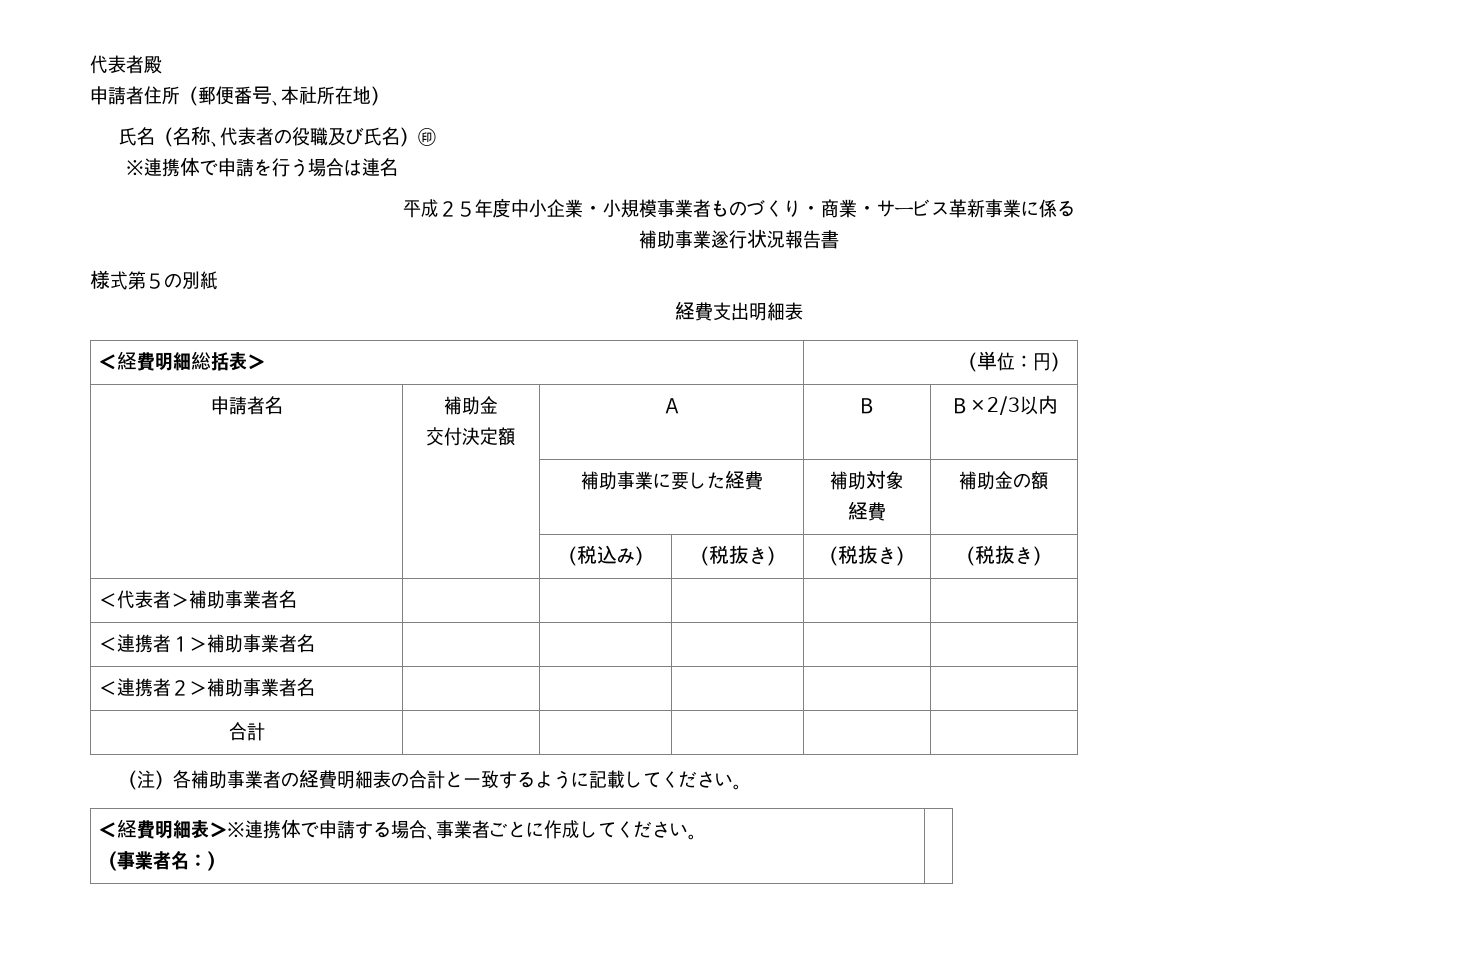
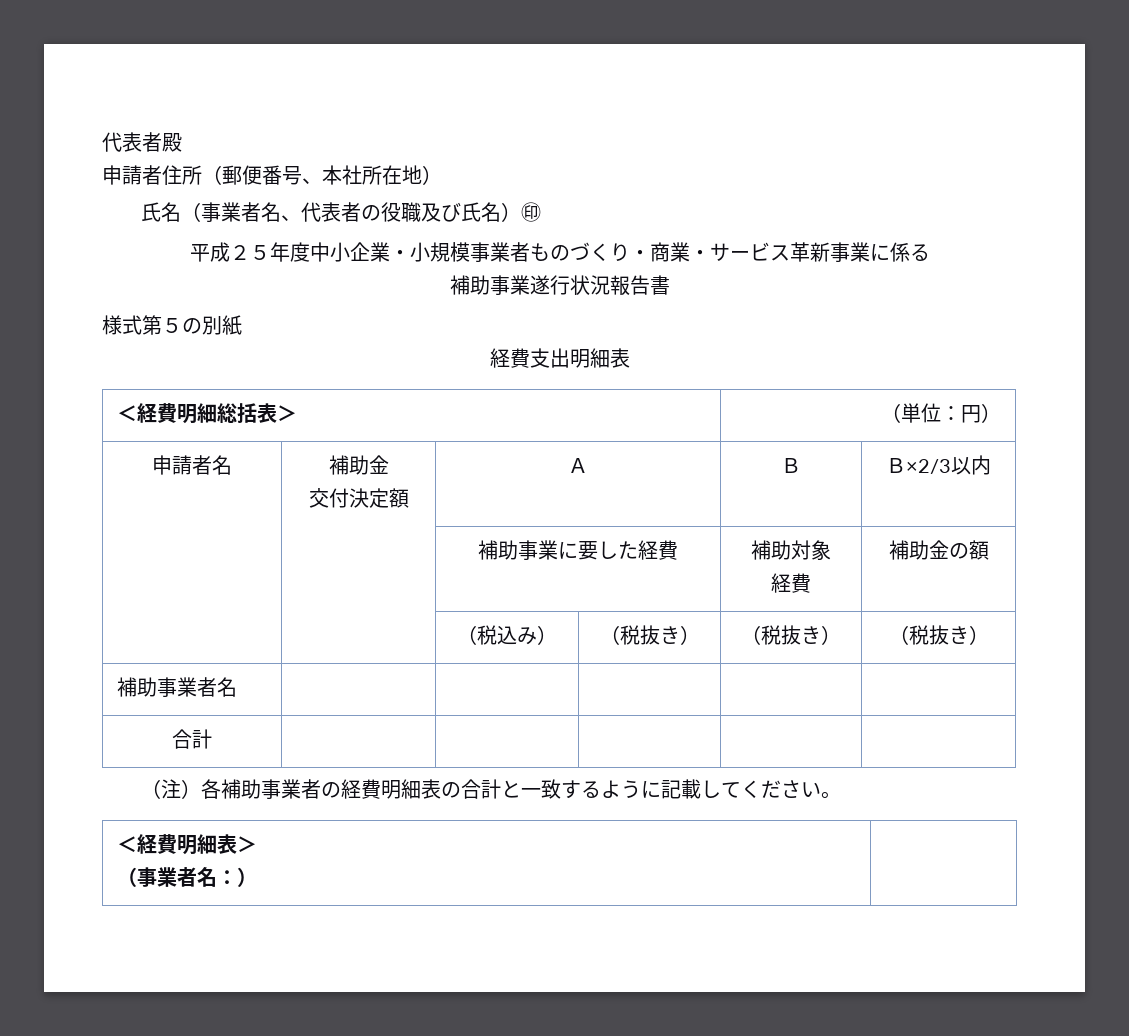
- 氏名（名称、代表者の役職及び氏名）㊞
+ 氏名（事業者名、代表者の役職及び氏名）㊞
- ※連携体で申請を行う場合は連名
- ＜代表者＞補助事業者名 | | | | |
- ＜連携者１＞補助事業者名 | | | | |
- ＜連携者２＞補助事業者名 | | | | |
+ 補助事業者名 | | | | |
- ＜経費明細表＞※連携体で申請する場合、事業者ごとに作成してください。
+ ＜経費明細表＞

